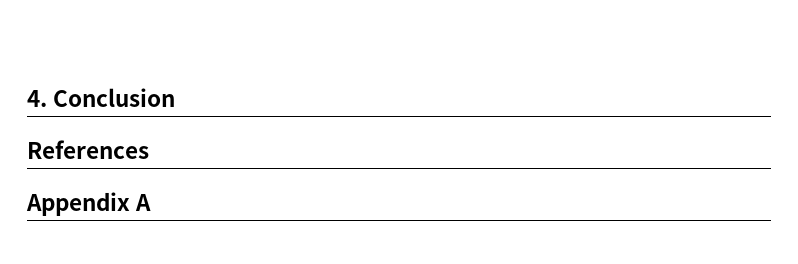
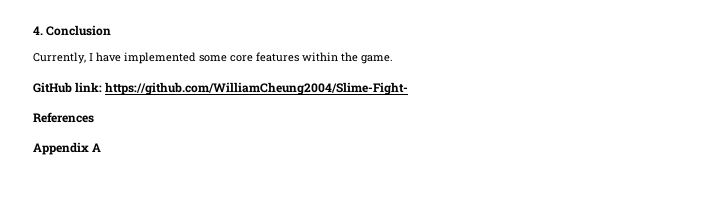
+ Currently, I have implemented some core features within the game.
+ GitHub link: https://github.com/WilliamCheung2004/Slime-Fight-

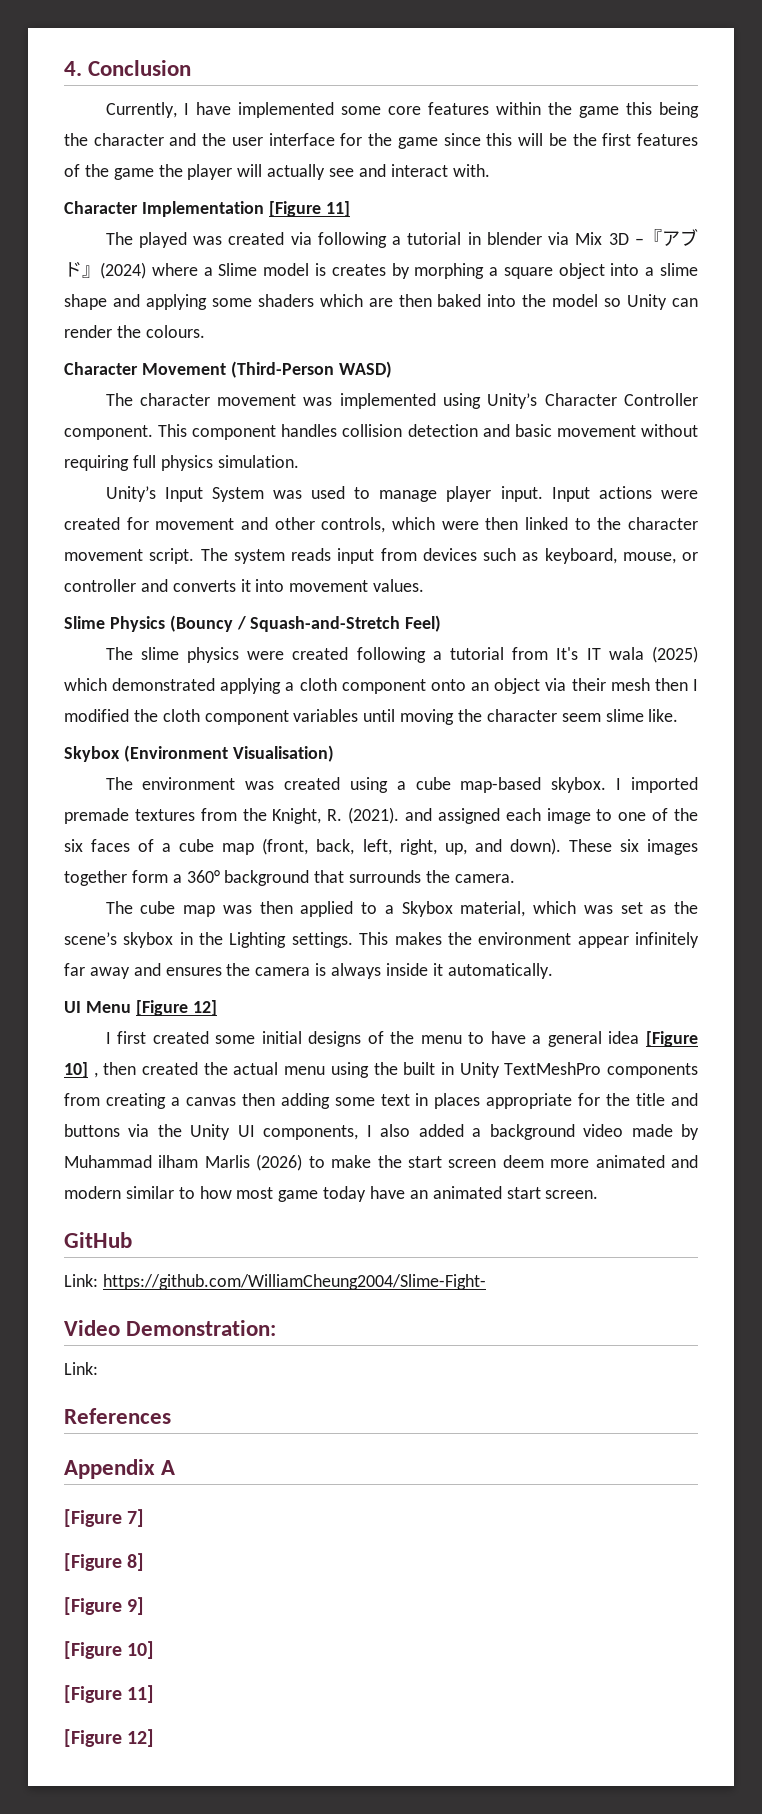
- Currently, I have implemented some core features within the game.
+ Currently, I have implemented some core features within the game this being the character and the user interface for the game since this will be the first features of the game the player will actually see and interact with.
+ Character Implementation [Figure 11]
+ The played was created via following a tutorial in blender via Mix 3D –『アブド』(2024) where a Slime model is creates by morphing a square object into a slime shape and applying some shaders which are then baked into the model so Unity can render the colours.
+ Character Movement (Third-Person WASD)
+ The character movement was implemented using Unity’s Character Controller component. This component handles collision detection and basic movement without requiring full physics simulation.
+ Unity’s Input System was used to manage player input. Input actions were created for movement and other controls, which were then linked to the character movement script. The system reads input from devices such as keyboard, mouse, or controller and converts it into movement values.
+ Slime Physics (Bouncy / Squash-and-Stretch Feel)
+ The slime physics were created following a tutorial from It's IT wala (2025) which demonstrated applying a cloth component onto an object via their mesh then I modified the cloth component variables until moving the character seem slime like.
+ Skybox (Environment Visualisation)
+ The environment was created using a cube map-based skybox. I imported premade textures from the Knight, R. (2021). and assigned each image to one of the six faces of a cube map (front, back, left, right, up, and down). These six images together form a 360° background that surrounds the camera.
+ The cube map was then applied to a Skybox material, which was set as the scene’s skybox in the Lighting settings. This makes the environment appear infinitely far away and ensures the camera is always inside it automatically.
+ UI Menu [Figure 12]
+ I first created some initial designs of the menu to have a general idea [Figure 10] , then created the actual menu using the built in Unity TextMeshPro components from creating a canvas then adding some text in places appropriate for the title and buttons via the Unity UI components, I also added a background video made by Muhammad ilham Marlis (2026) to make the start screen deem more animated and modern similar to how most game today have an animated start screen.
- GitHub link: https://github.com/WilliamCheung2004/Slime-Fight-
+ GitHub
+ Link: https://github.com/WilliamCheung2004/Slime-Fight-
+ Video Demonstration:
+ Link:
+ [Figure 7]
+ [Figure 8]
+ [Figure 9]
+ [Figure 10]
+ [Figure 11]
+ [Figure 12]

